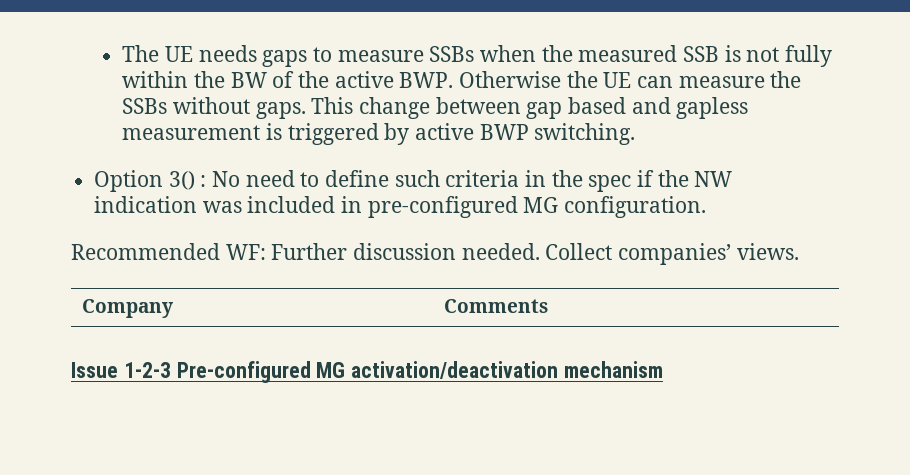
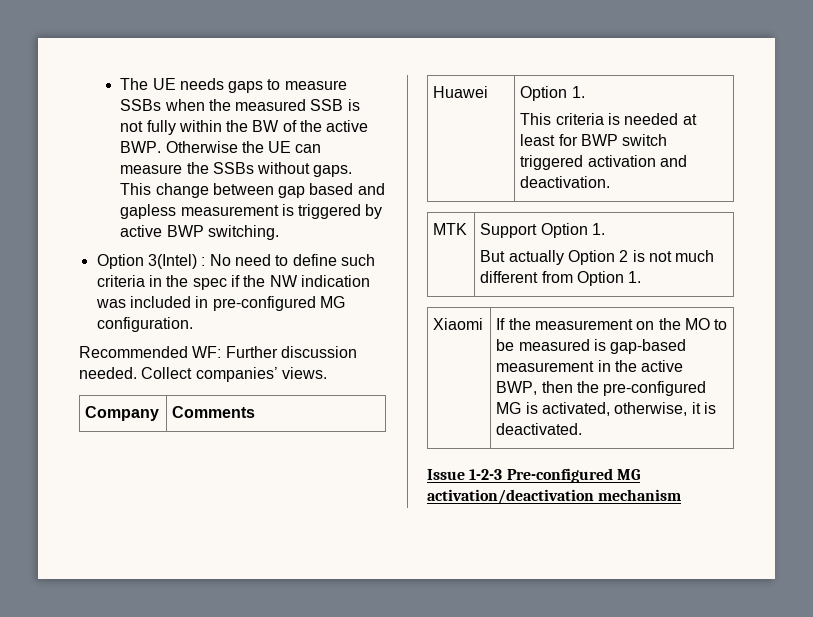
- Option 3() : No need to define such criteria in the spec if the NW indication was included in pre-configured MG configuration.
+ Option 3(Intel) : No need to define such criteria in the spec if the NW indication was included in pre-configured MG configuration.
+ Huawei | Option 1.
+ This criteria is needed at least for BWP switch triggered activation and deactivation.
+ MTK | Support Option 1.
+ But actually Option 2 is not much different from Option 1.
+ Xiaomi | If the measurement on the MO to be measured is gap-based measurement in the active BWP, then the pre-configured MG is activated, otherwise, it is deactivated.

